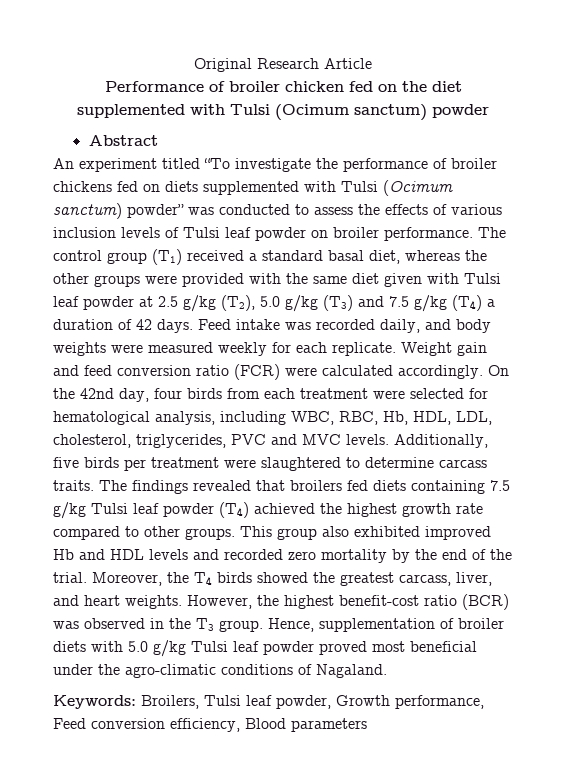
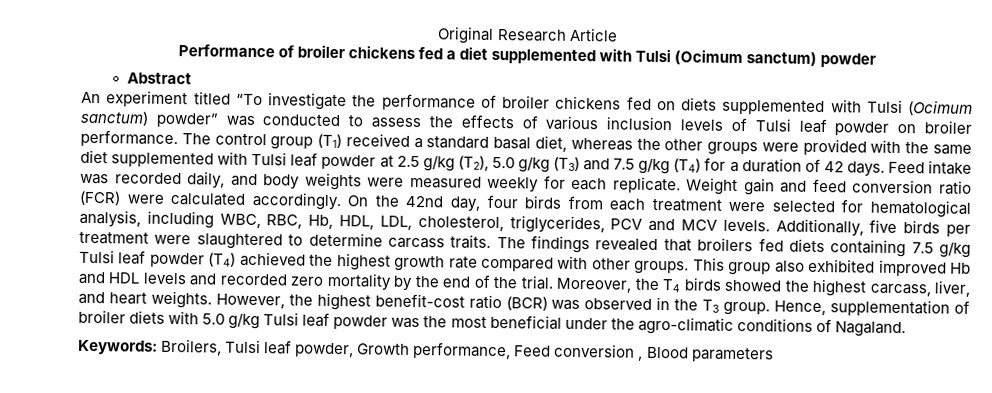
- Performance of broiler chicken fed on the diet supplemented with Tulsi (Ocimum sanctum) powder
+ Performance of broiler chickens fed a diet supplemented with Tulsi (Ocimum sanctum) powder
- The control group (T1) received a standard basal diet, whereas the other groups were provided with the same diet given with Tulsi leaf powder at 2.5 g/kg (T2), 5.0 g/kg (T3) and 7.5 g/kg (T4) a duration of 42 days.
+ The control group (T1) received a standard basal diet, whereas the other groups were provided with the same diet supplemented with Tulsi leaf powder at 2.5 g/kg (T2), 5.0 g/kg (T3) and 7.5 g/kg (T4) for a duration of 42 days.
- On the 42nd day, four birds from each treatment were selected for hematological analysis, including WBC, RBC, Hb, HDL, LDL, cholesterol, triglycerides, PVC and MVC levels.
+ On the 42nd day, four birds from each treatment were selected for hematological analysis, including WBC, RBC, Hb, HDL, LDL, cholesterol, triglycerides, PCV and MCV levels.
- The findings revealed that broilers fed diets containing 7.5 g/kg Tulsi leaf powder (T4) achieved the highest growth rate compared to other groups.
+ The findings revealed that broilers fed diets containing 7.5 g/kg Tulsi leaf powder (T4) achieved the highest growth rate compared with other groups.
- Moreover, the T4 birds showed the greatest carcass, liver, and heart weights.
+ Moreover, the T4 birds showed the highest carcass, liver, and heart weights.
- Hence, supplementation of broiler diets with 5.0 g/kg Tulsi leaf powder proved most beneficial under the agro-climatic conditions of Nagaland.
+ Hence, supplementation of broiler diets with 5.0 g/kg Tulsi leaf powder was the most beneficial under the agro-climatic conditions of Nagaland.
- Keywords: Broilers, Tulsi leaf powder, Growth performance, Feed conversion efficiency, Blood parameters
+ Keywords: Broilers, Tulsi leaf powder, Growth performance, Feed conversion , Blood parameters

